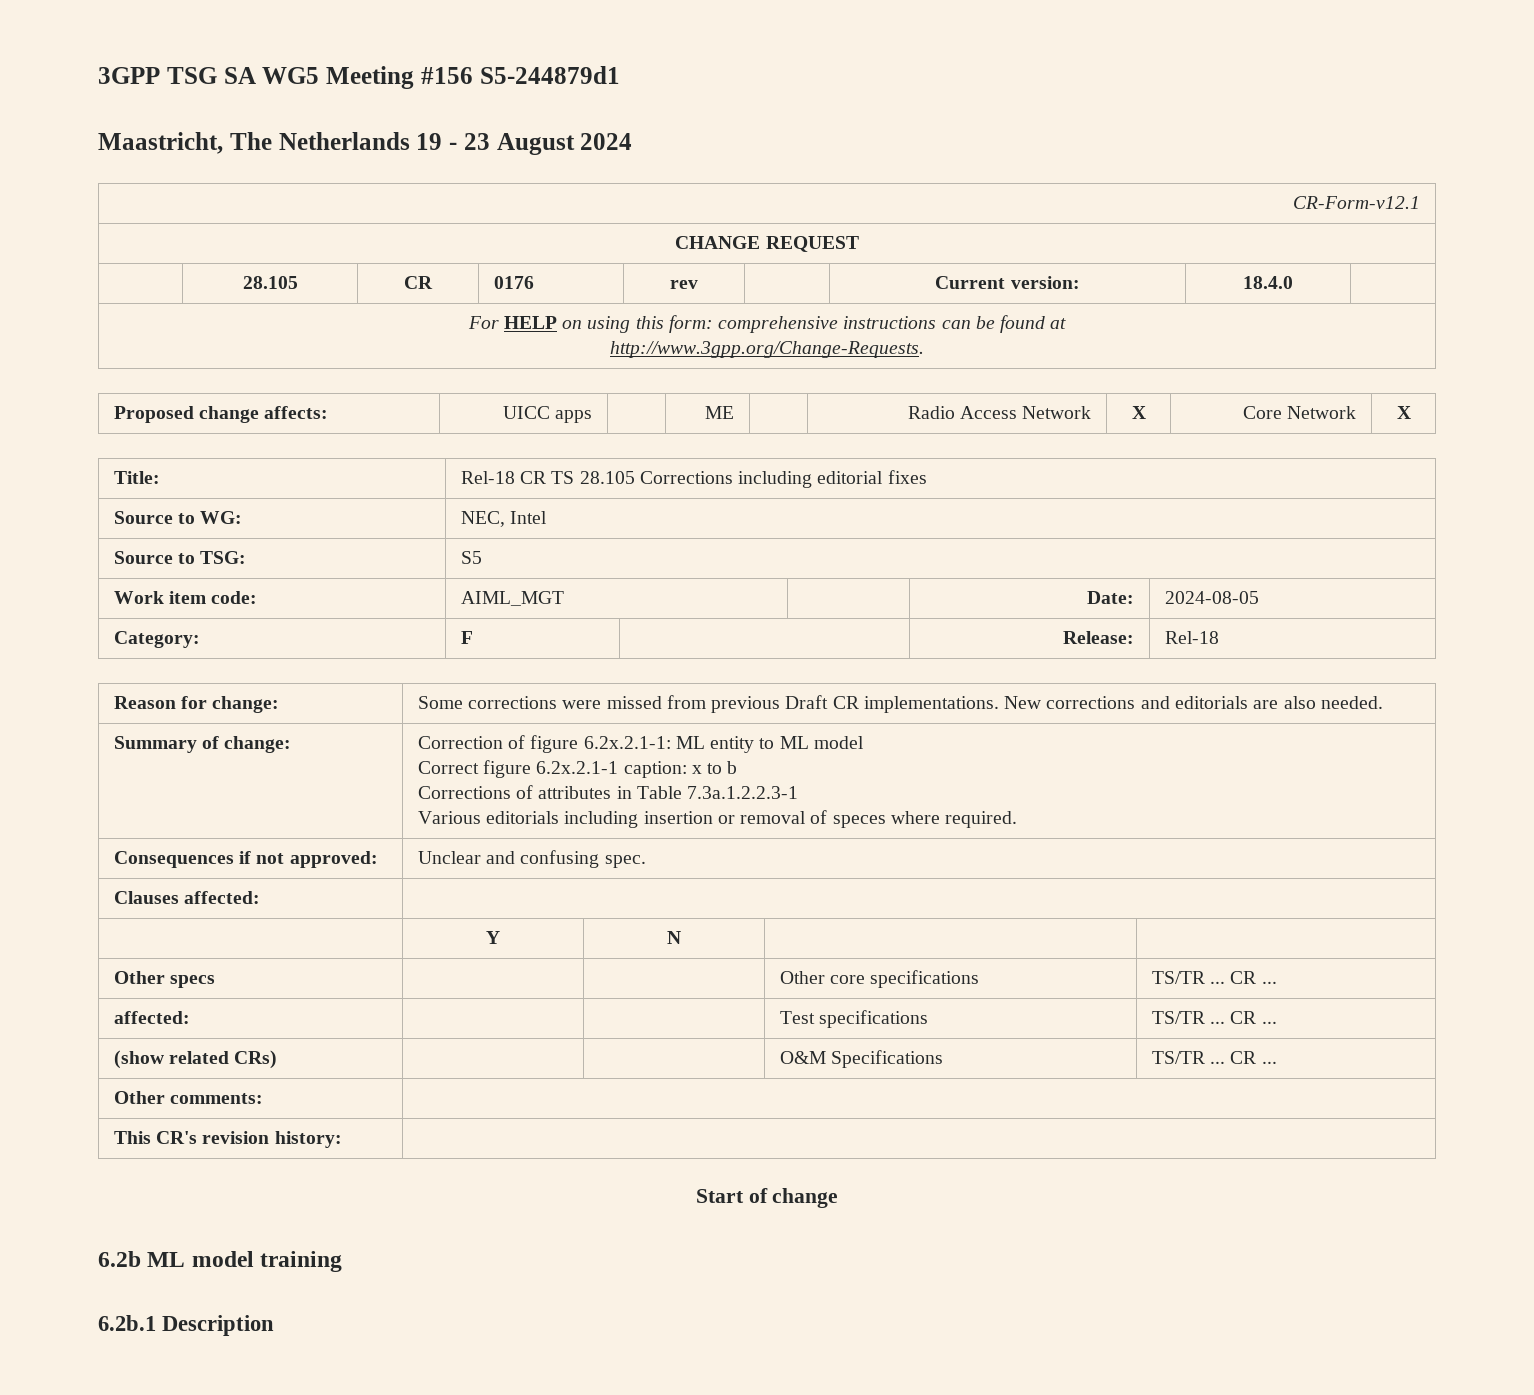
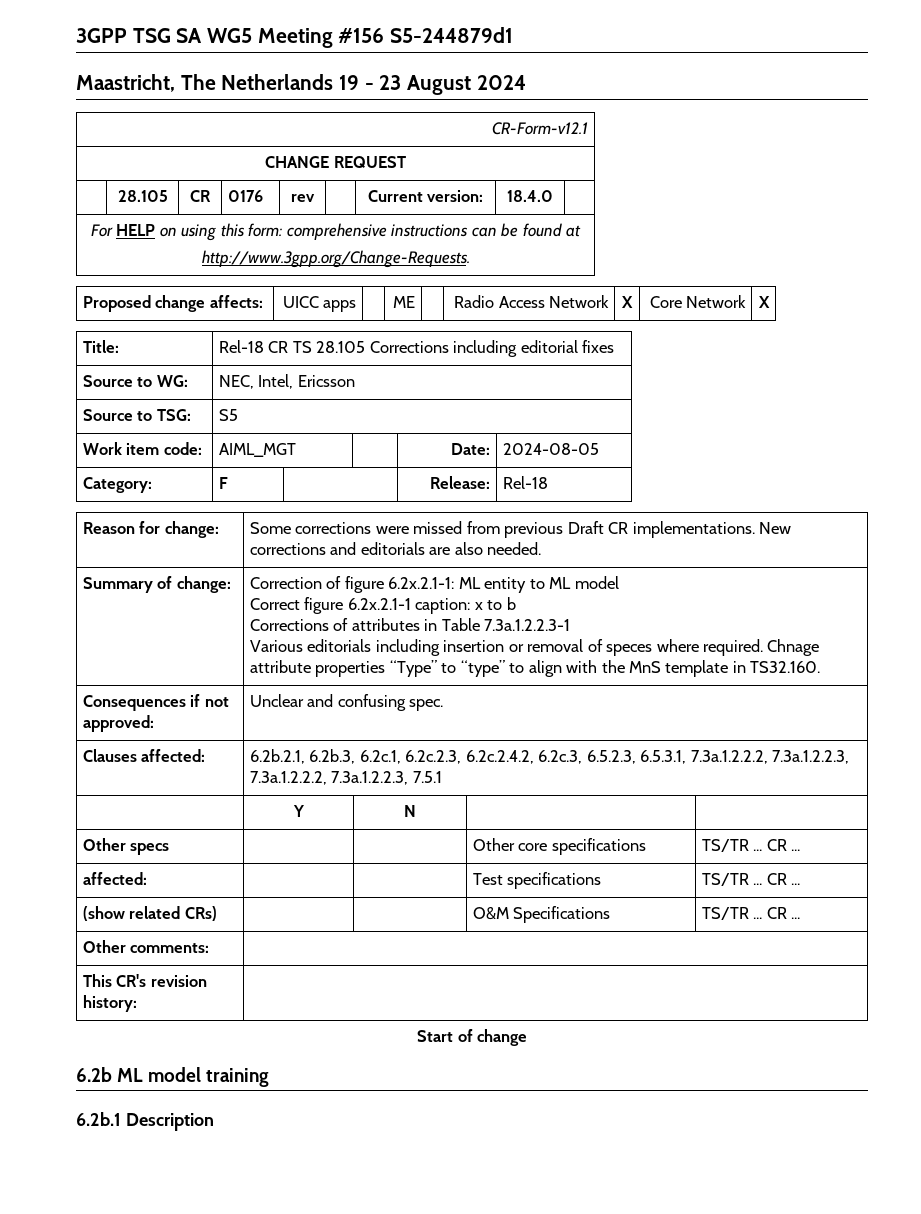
- Source to WG: | NEC, Intel
+ Source to WG: | NEC, Intel, Ericsson
+ Chnage attribute properties “Type” to “type” to align with the MnS template in TS32.160.
- Clauses affected: |
+ Clauses affected: | 6.2b.2.1, 6.2b.3, 6.2c.1, 6.2c.2.3, 6.2c.2.4.2, 6.2c.3, 6.5.2.3, 6.5.3.1, 7.3a.1.2.2.2, 7.3a.1.2.2.3, 7.3a.1.2.2.2, 7.3a.1.2.2.3, 7.5.1

